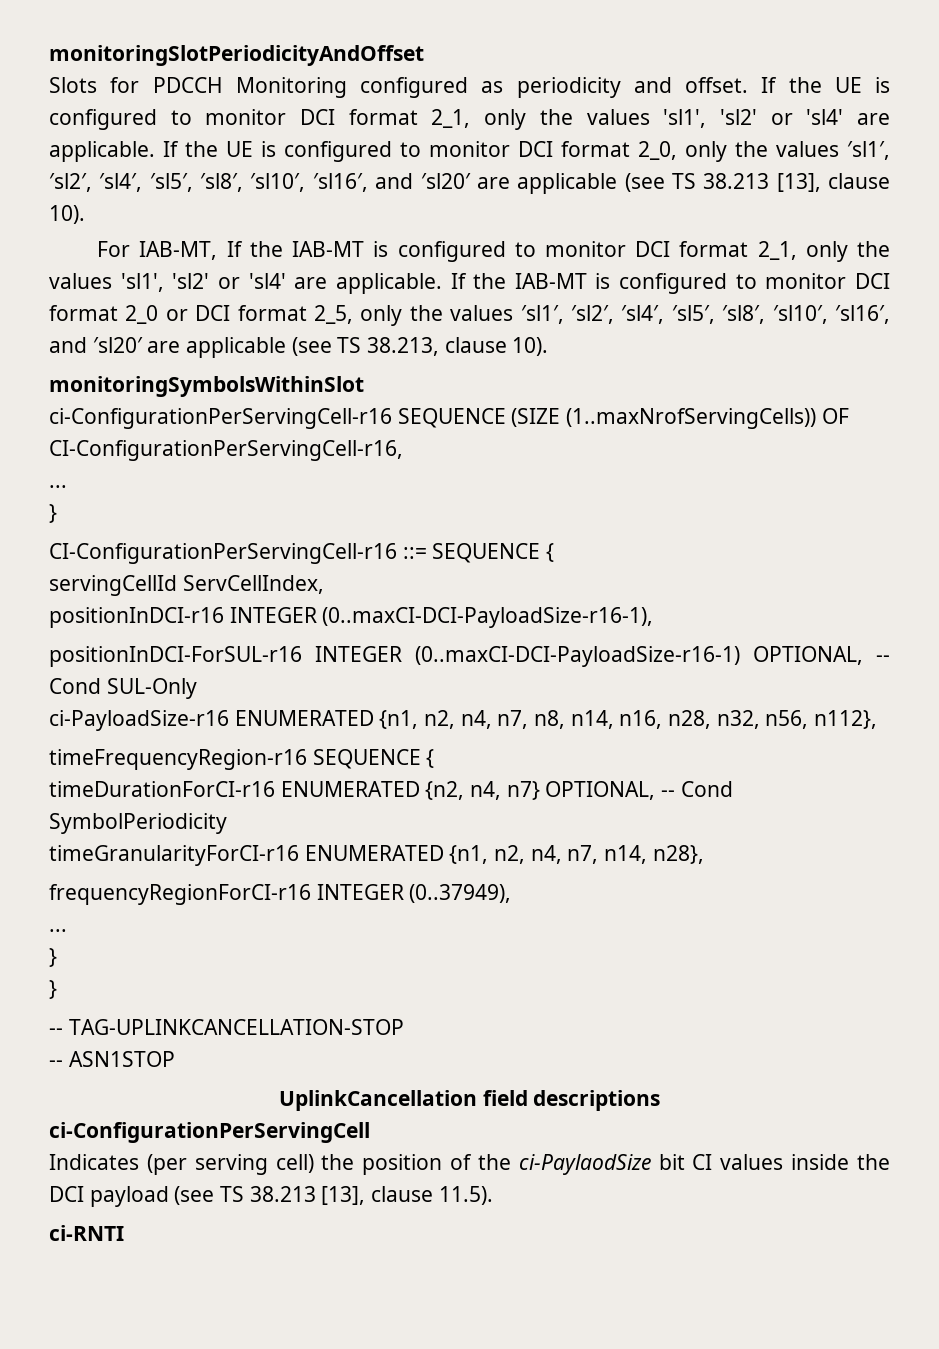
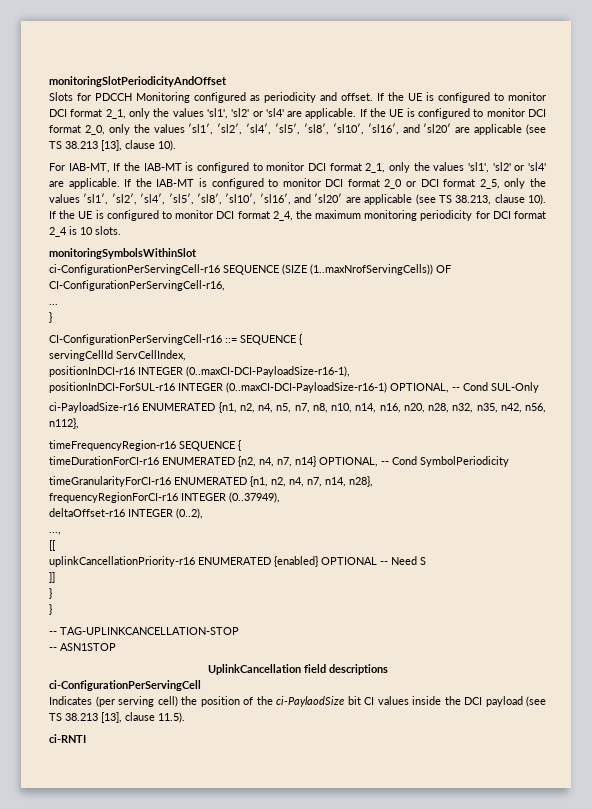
+ If the UE is configured to monitor DCI format 2_4, the maximum monitoring periodicity for DCI format 2_4 is 10 slots.
- ci-PayloadSize-r16 ENUMERATED {n1, n2, n4, n7, n8, n14, n16, n28, n32, n56, n112},
+ ci-PayloadSize-r16 ENUMERATED {n1, n2, n4, n5, n7, n8, n10, n14, n16, n20, n28, n32, n35, n42, n56, n112},
- timeDurationForCI-r16 ENUMERATED {n2, n4, n7} OPTIONAL, -- Cond SymbolPeriodicity
+ timeDurationForCI-r16 ENUMERATED {n2, n4, n7, n14} OPTIONAL, -- Cond SymbolPeriodicity
  frequencyRegionForCI-r16 INTEGER (0..37949),
- ...
+ deltaOffset-r16 INTEGER (0..2),
+ ...,
+ [[
+ uplinkCancellationPriority-r16 ENUMERATED {enabled} OPTIONAL -- Need S
+ ]]

